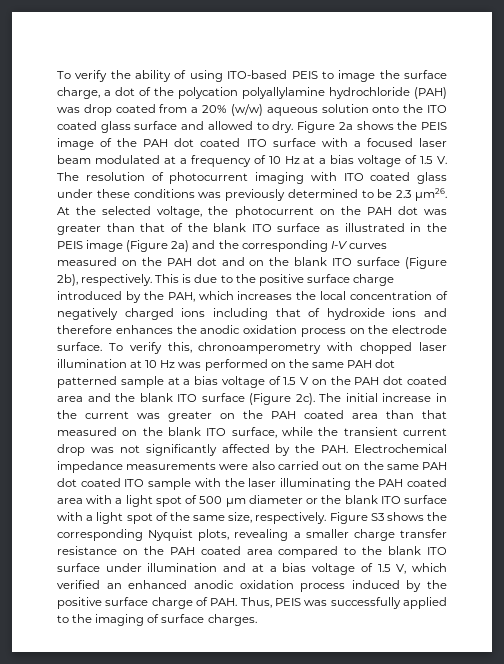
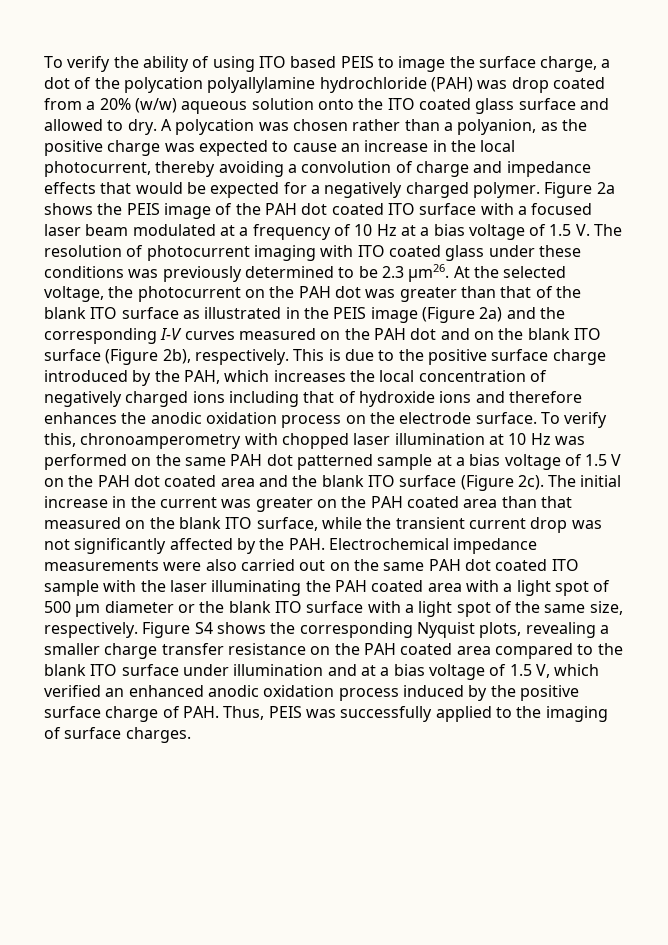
- To verify the ability of using ITO-based PEIS to image the surface charge, a dot of the polycation polyallylamine hydrochloride (PAH) was drop coated from a 20% (w/w) aqueous solution onto the ITO coated glass surface and allowed to dry.
+ To verify the ability of using ITO based PEIS to image the surface charge, a dot of the polycation polyallylamine hydrochloride (PAH) was drop coated from a 20% (w/w) aqueous solution onto the ITO coated glass surface and allowed to dry.
+ A polycation was chosen rather than a polyanion, as the positive charge was expected to cause an increase in the local photocurrent, thereby avoiding a convolution of charge and impedance effects that would be expected for a negatively charged polymer.
- Figure S3 shows the corresponding Nyquist plots, revealing a smaller charge transfer resistance on the PAH coated area compared to the blank ITO surface under illumination and at a bias voltage of 1.5 V, which verified an enhanced anodic oxidation process induced by the positive surface charge of PAH. Thus, PEIS was successfully applied to the imaging of surface charges.
+ Figure S4 shows the corresponding Nyquist plots, revealing a smaller charge transfer resistance on the PAH coated area compared to the blank ITO surface under illumination and at a bias voltage of 1.5 V, which verified an enhanced anodic oxidation process induced by the positive surface charge of PAH. Thus, PEIS was successfully applied to the imaging of surface charges.

